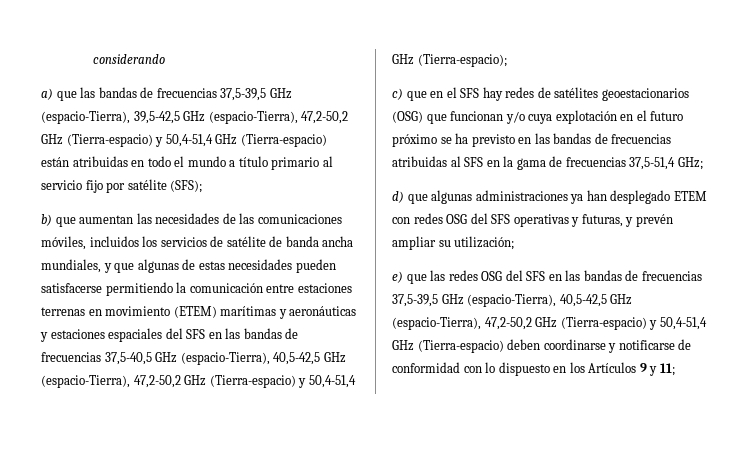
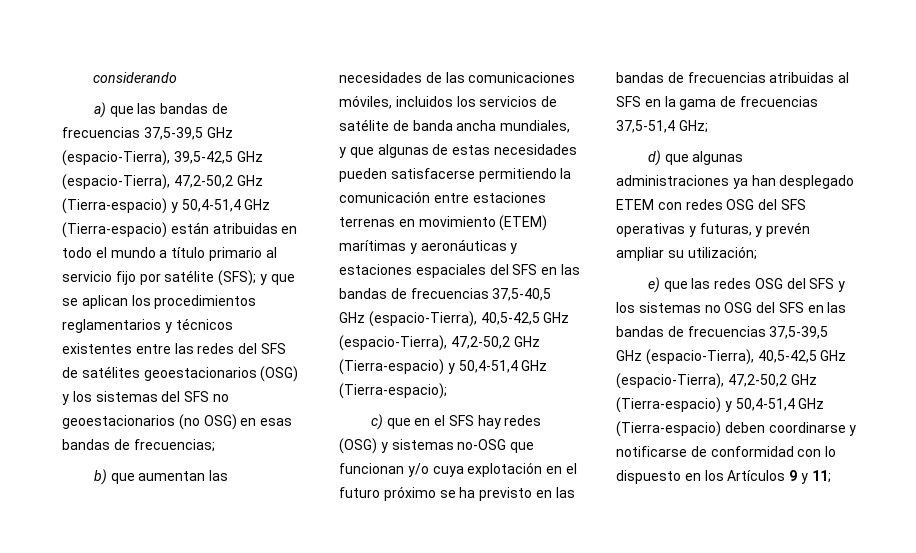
- a) que las bandas de frecuencias 37,5-39,5 GHz (espacio-Tierra), 39,5-42,5 GHz (espacio-Tierra), 47,2-50,2 GHz (Tierra-espacio) y 50,4-51,4 GHz (Tierra-espacio) están atribuidas en todo el mundo a título primario al servicio fijo por satélite (SFS);
+ a) que las bandas de frecuencias 37,5-39,5 GHz (espacio-Tierra), 39,5-42,5 GHz (espacio-Tierra), 47,2-50,2 GHz (Tierra-espacio) y 50,4-51,4 GHz (Tierra-espacio) están atribuidas en todo el mundo a título primario al servicio fijo por satélite (SFS); y que se aplican los procedimientos reglamentarios y técnicos existentes entre las redes del SFS de satélites geoestacionarios (OSG) y los sistemas del SFS no geoestacionarios (no OSG) en esas bandas de frecuencias;
- c) que en el SFS hay redes de satélites geoestacionarios (OSG) que funcionan y/o cuya explotación en el futuro próximo se ha previsto en las bandas de frecuencias atribuidas al SFS en la gama de frecuencias 37,5-51,4 GHz;
+ c) que en el SFS hay redes (OSG) y sistemas no-OSG que funcionan y/o cuya explotación en el futuro próximo se ha previsto en las bandas de frecuencias atribuidas al SFS en la gama de frecuencias 37,5-51,4 GHz;
- e) que las redes OSG del SFS en las bandas de frecuencias 37,5-39,5 GHz (espacio-Tierra), 40,5-42,5 GHz (espacio-Tierra), 47,2-50,2 GHz (Tierra-espacio) y 50,4-51,4 GHz (Tierra-espacio) deben coordinarse y notificarse de conformidad con lo dispuesto en los Artículos 9 y 11;
+ e) que las redes OSG del SFS y los sistemas no OSG del SFS en las bandas de frecuencias 37,5-39,5 GHz (espacio-Tierra), 40,5-42,5 GHz (espacio-Tierra), 47,2-50,2 GHz (Tierra-espacio) y 50,4-51,4 GHz (Tierra-espacio) deben coordinarse y notificarse de conformidad con lo dispuesto en los Artículos 9 y 11;

